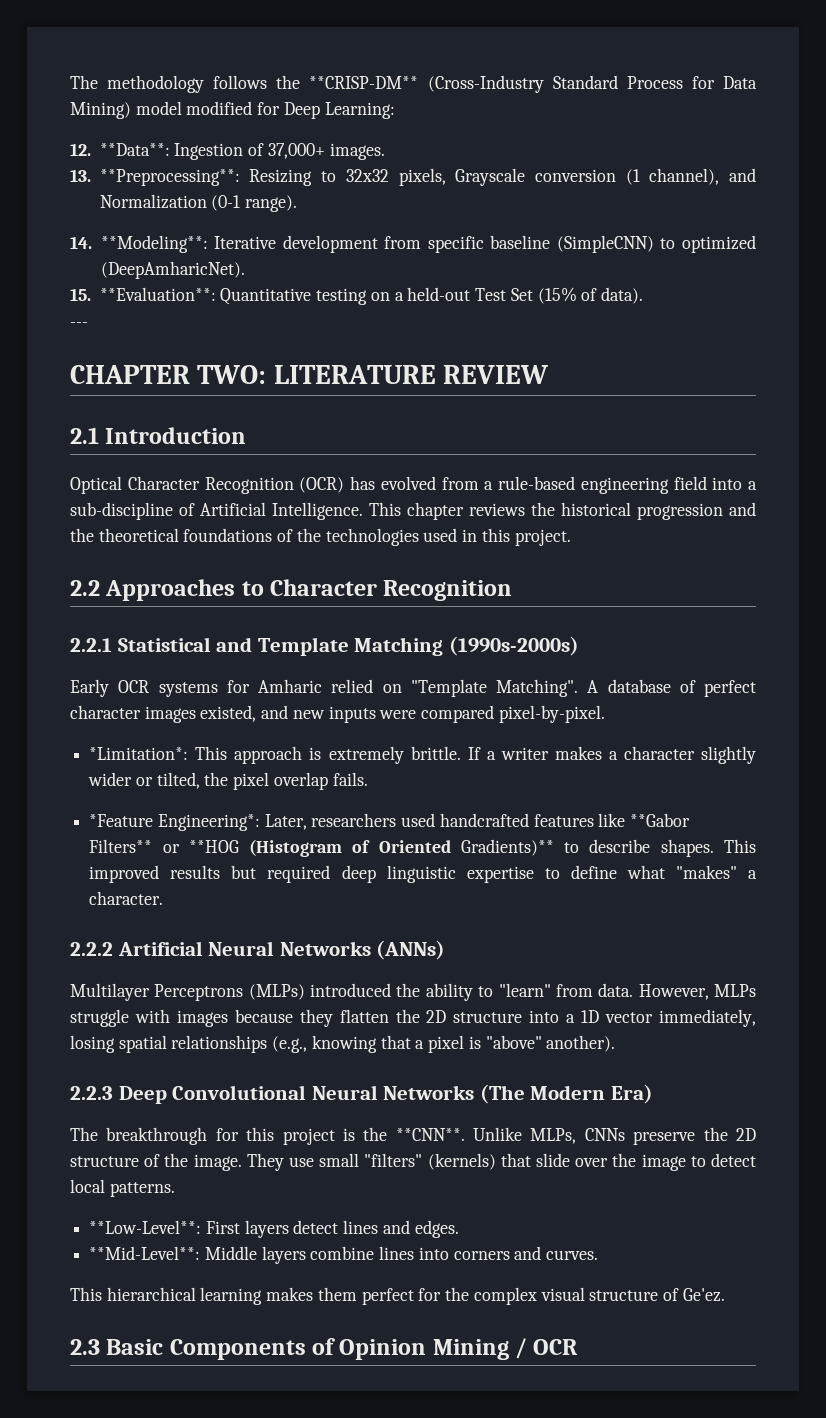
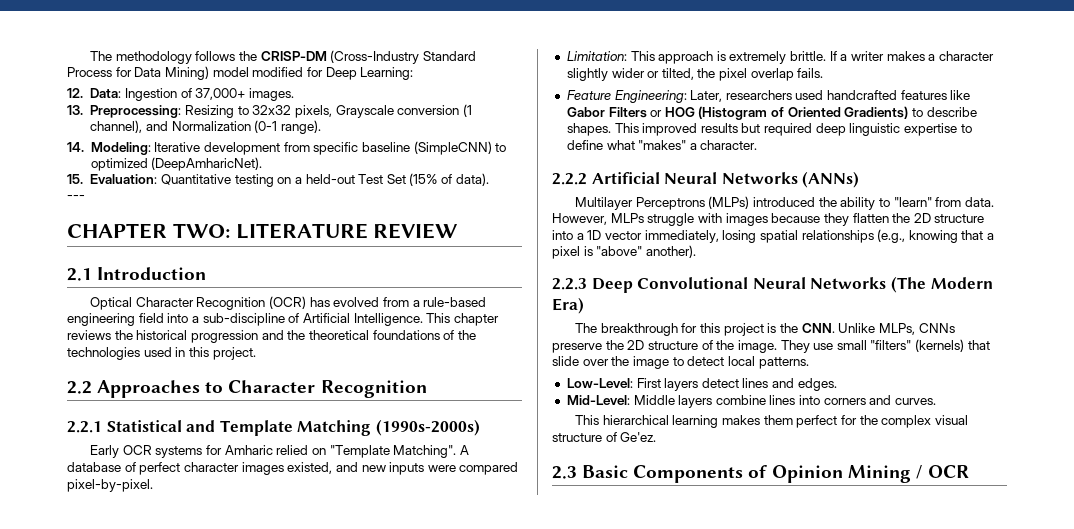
- The methodology follows the **CRISP-DM** (Cross-Industry Standard Process for Data Mining) model modified for Deep Learning:
+ The methodology follows the CRISP-DM (Cross-Industry Standard Process for Data Mining) model modified for Deep Learning:
- 12. **Data**: Ingestion of 37,000+ images.
+ 12. Data: Ingestion of 37,000+ images.
- 13. **Preprocessing**: Resizing to 32x32 pixels, Grayscale conversion (1 channel), and Normalization (0-1 range).
+ 13. Preprocessing: Resizing to 32x32 pixels, Grayscale conversion (1 channel), and Normalization (0-1 range).
- 14. **Modeling**: Iterative development from specific baseline (SimpleCNN) to optimized (DeepAmharicNet).
+ 14. Modeling: Iterative development from specific baseline (SimpleCNN) to optimized (DeepAmharicNet).
- 15. **Evaluation**: Quantitative testing on a held-out Test Set (15% of data).
+ 15. Evaluation: Quantitative testing on a held-out Test Set (15% of data).
- *Limitation*: This approach is extremely brittle.
+ Limitation: This approach is extremely brittle.
- *Feature Engineering*: Later, researchers used handcrafted features like **Gabor Filters** or **HOG (Histogram of Oriented Gradients)** to describe shapes.
+ Feature Engineering: Later, researchers used handcrafted features like Gabor Filters or HOG (Histogram of Oriented Gradients) to describe shapes.
- The breakthrough for this project is the **CNN**. Unlike MLPs, CNNs preserve the 2D structure of the image.
+ The breakthrough for this project is the CNN. Unlike MLPs, CNNs preserve the 2D structure of the image.
- **Low-Level**: First layers detect lines and edges.
+ Low-Level: First layers detect lines and edges.
- **Mid-Level**: Middle layers combine lines into corners and curves.
+ Mid-Level: Middle layers combine lines into corners and curves.

